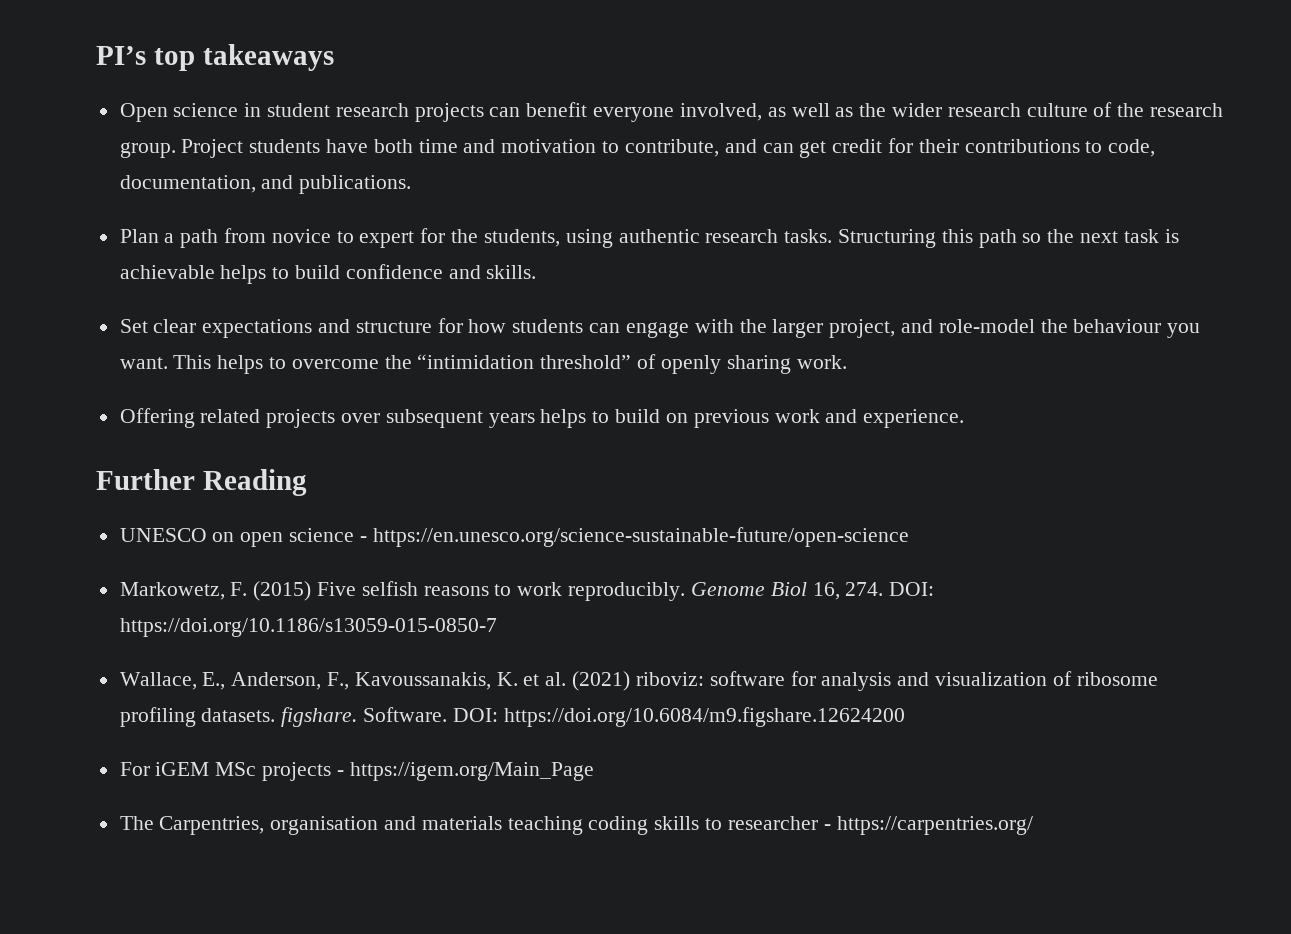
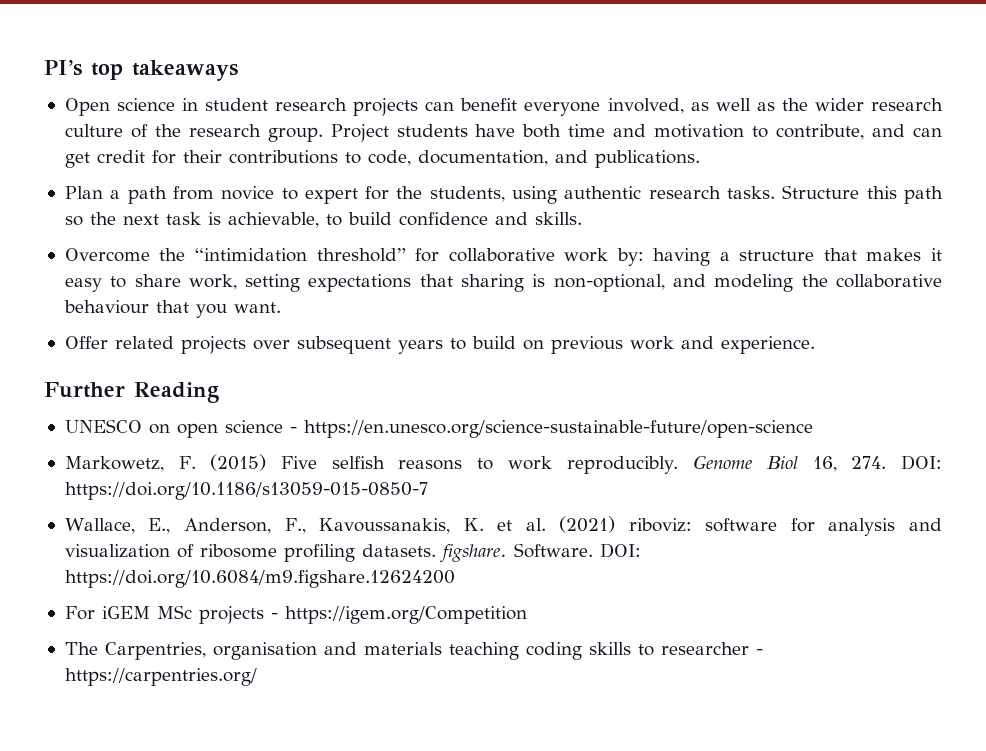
- Structuring this path so the next task is achievable helps to build confidence and skills.
+ Structure this path so the next task is achievable, to build confidence and skills.
- Set clear expectations and structure for how students can engage with the larger project, and role-model the behaviour you want. This helps to overcome the “intimidation threshold” of openly sharing work.
- Offering related projects over subsequent years helps to build on previous work and experience.
+ Overcome the “intimidation threshold” for collaborative work by: having a structure that makes it easy to share work, setting expectations that sharing is non-optional, and modeling the collaborative behaviour that you want.
+ Offer related projects over subsequent years to build on previous work and experience.
- For iGEM MSc projects - https://igem.org/Main_Page
+ For iGEM MSc projects - https://igem.org/Competition

